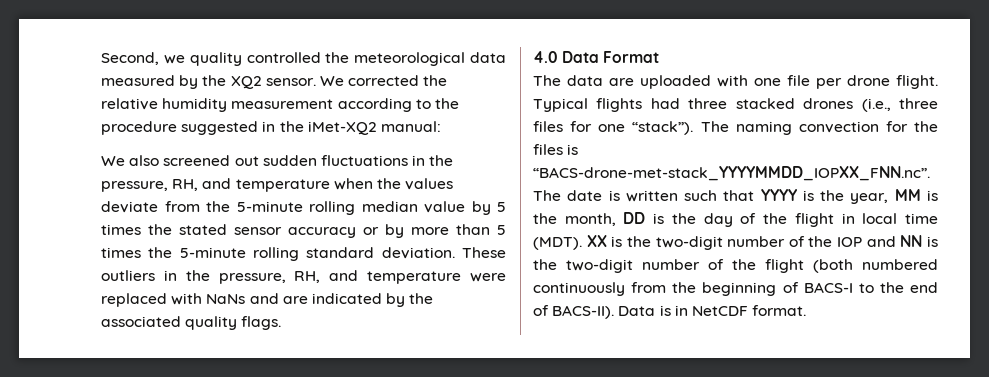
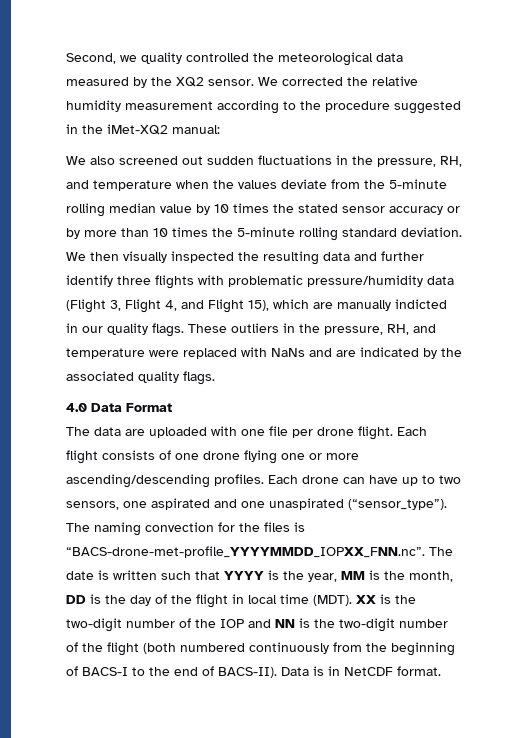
- We also screened out sudden fluctuations in the pressure, RH, and temperature when the values deviate from the 5-minute rolling median value by 5 times the stated sensor accuracy or by more than 5 times the 5-minute rolling standard deviation.
+ We also screened out sudden fluctuations in the pressure, RH, and temperature when the values deviate from the 5-minute rolling median value by 10 times the stated sensor accuracy or by more than 10 times the 5-minute rolling standard deviation.
+ We then visually inspected the resulting data and further identify three flights with problematic pressure/humidity data (Flight 3, Flight 4, and Flight 15), which are manually indicted in our quality flags.
- Typical flights had three stacked drones (i.e., three files for one “stack”).
+ Each flight consists of one drone flying one or more ascending/descending profiles. Each drone can have up to two sensors, one aspirated and one unaspirated (“sensor_type”).
- The naming convection for the files is “BACS-drone-met-stack_YYYYMMDD_IOPXX_FNN.nc”. The date is written such that YYYY is the year, MM is the month, DD is the day of the flight in local time (MDT).
+ The naming convection for the files is “BACS-drone-met-profile_YYYYMMDD_IOPXX_FNN.nc”. The date is written such that YYYY is the year, MM is the month, DD is the day of the flight in local time (MDT).

